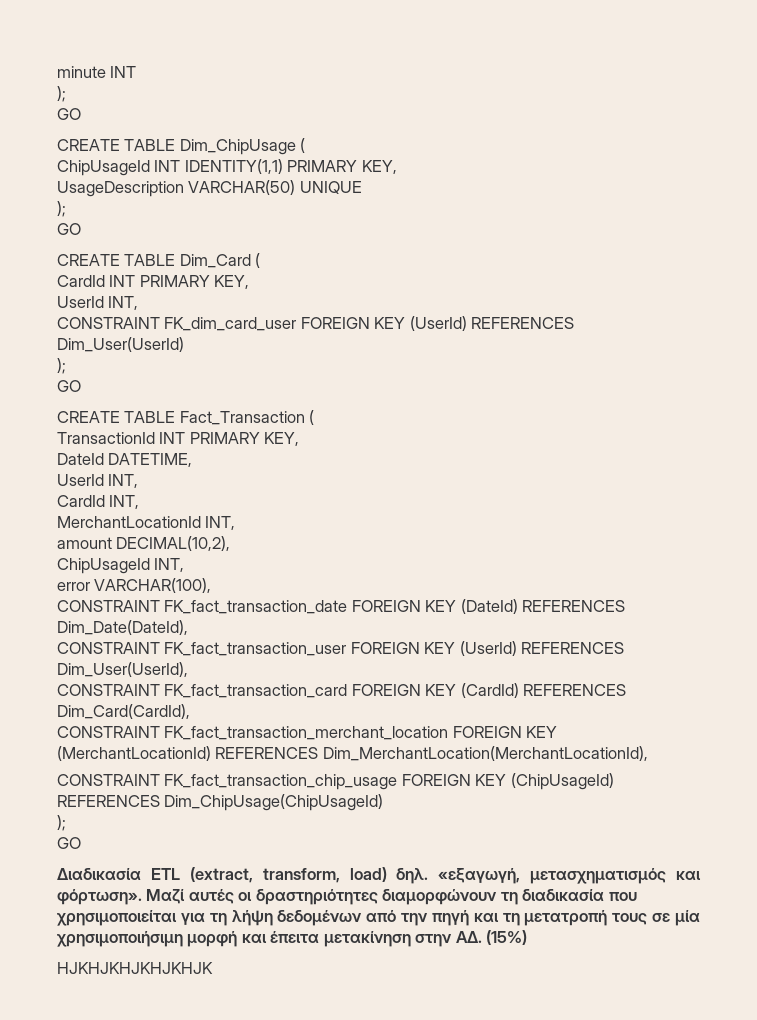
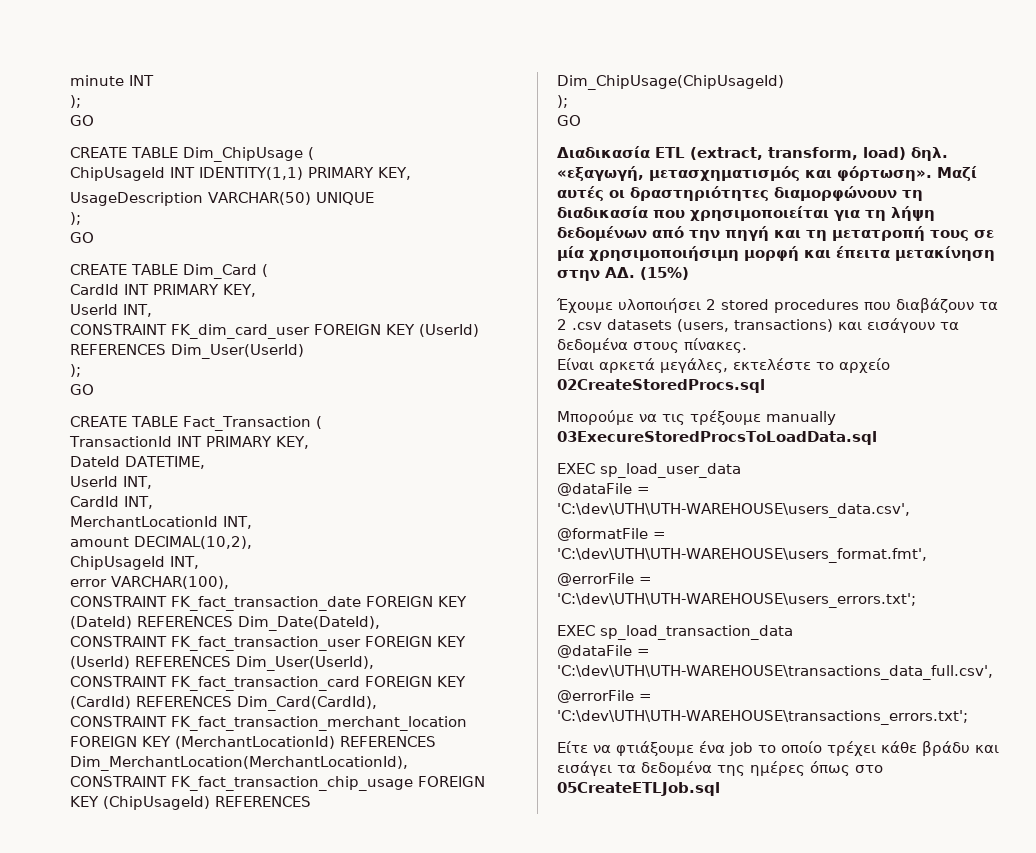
- HJKHJKHJKHJKHJK
+ Έχουμε υλοποιήσει 2 stored procedures που διαβάζουν τα 2 .csv datasets (users, transactions) και εισάγουν τα δεδομένα στους πίνακες.
+ Είναι αρκετά μεγάλες, εκτελέστε το αρχείο 02CreateStoredProcs.sql
+ Μπορούμε να τις τρέξουμε manually 03ExecureStoredProcsToLoadData.sql
+ EXEC sp_load_user_data
+ @dataFile = 'C:\dev\UTH\UTH-WAREHOUSE\users_data.csv',
+ @formatFile = 'C:\dev\UTH\UTH-WAREHOUSE\users_format.fmt',
+ @errorFile = 'C:\dev\UTH\UTH-WAREHOUSE\users_errors.txt';
+ EXEC sp_load_transaction_data
+ @dataFile = 'C:\dev\UTH\UTH-WAREHOUSE\transactions_data_full.csv',
+ @errorFile = 'C:\dev\UTH\UTH-WAREHOUSE\transactions_errors.txt';
+ Είτε να φτιάξουμε ένα job το οποίο τρέχει κάθε βράδυ και εισάγει τα δεδομένα της ημέρες όπως στο 05CreateETLJob.sql

